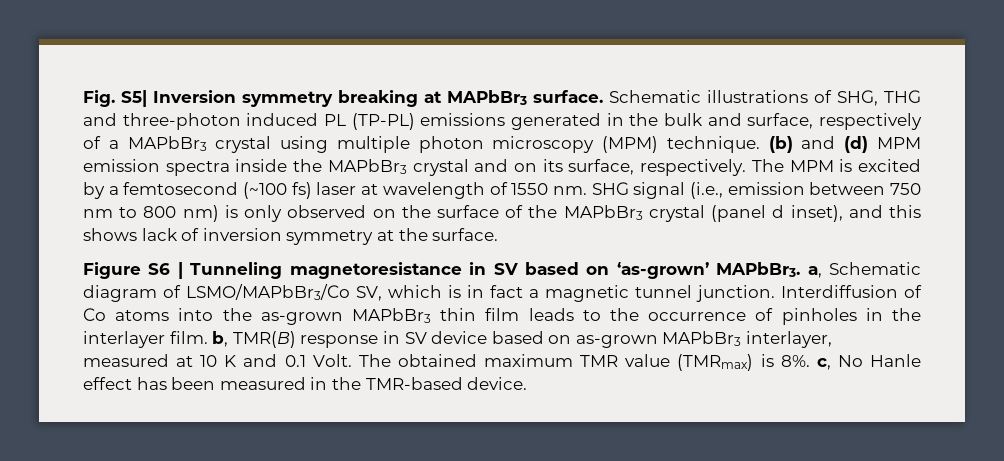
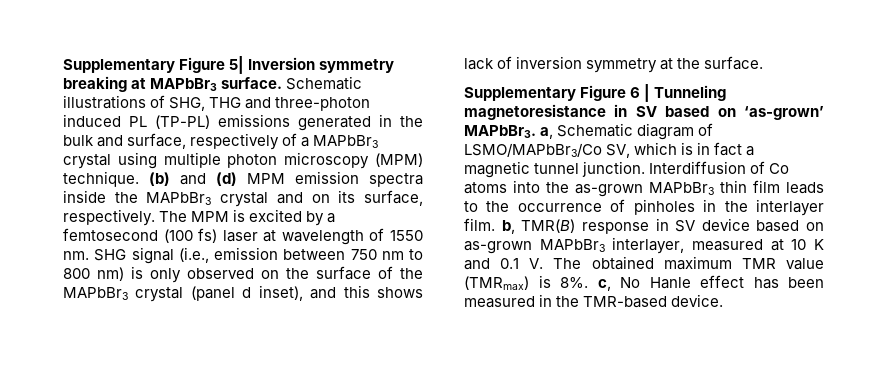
- Fig. S5| Inversion symmetry breaking at MAPbBr3 surface.
+ Supplementary Figure 5| Inversion symmetry breaking at MAPbBr3 surface.
- The MPM is excited by a femtosecond (~100 fs) laser at wavelength of 1550 nm.
+ The MPM is excited by a femtosecond (100 fs) laser at wavelength of 1550 nm.
- Figure S6 | Tunneling magnetoresistance in SV based on ‘as-grown’ MAPbBr3. a, Schematic diagram of LSMO/MAPbBr3/Co SV, which is in fact a magnetic tunnel junction.
+ Supplementary Figure 6 | Tunneling magnetoresistance in SV based on ‘as-grown’ MAPbBr3. a, Schematic diagram of LSMO/MAPbBr3/Co SV, which is in fact a magnetic tunnel junction.
- Interdiffusion of Co atoms into the as-grown MAPbBr3 thin film leads to the occurrence of pinholes in the interlayer film. b, TMR(B) response in SV device based on as-grown MAPbBr3 interlayer, measured at 10 K and 0.1 Volt. The obtained maximum TMR value (TMRmax) is 8%. c, No Hanle effect has been measured in the TMR-based device.
+ Interdiffusion of Co atoms into the as-grown MAPbBr3 thin film leads to the occurrence of pinholes in the interlayer film. b, TMR(B) response in SV device based on as-grown MAPbBr3 interlayer, measured at 10 K and 0.1 V. The obtained maximum TMR value (TMRmax) is 8%. c, No Hanle effect has been measured in the TMR-based device.

